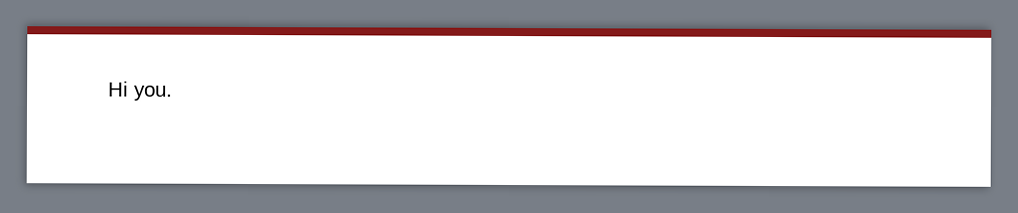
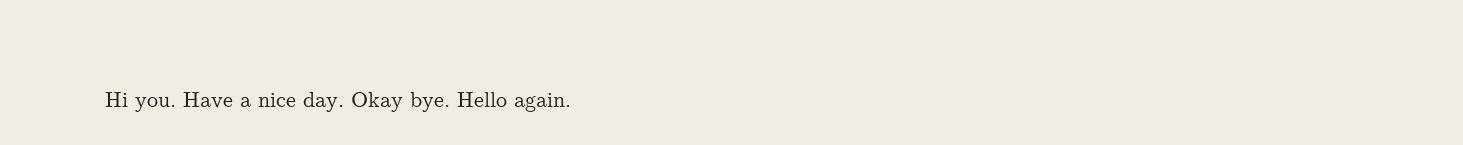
+ Have a nice day. Okay bye. Hello again.

